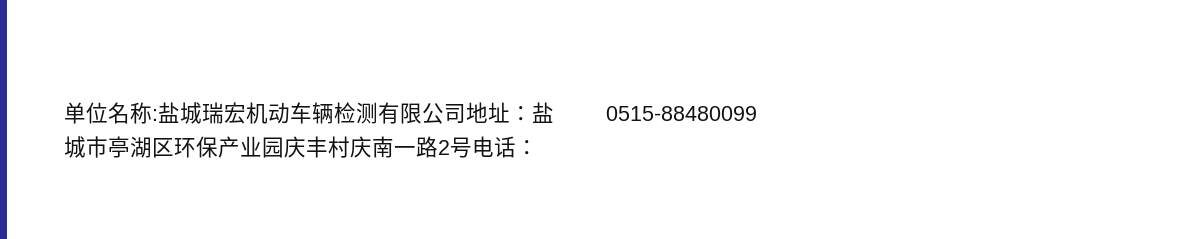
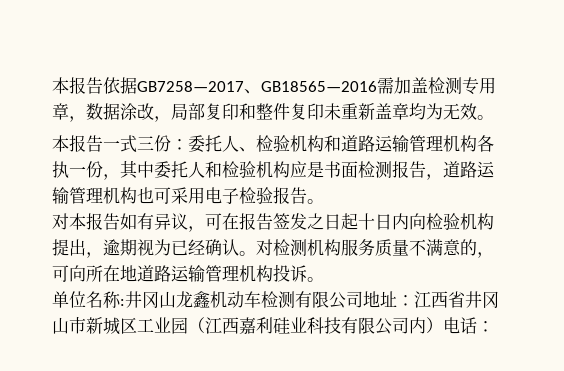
- 单位名称:盐城瑞宏机动车辆检测有限公司地址：盐城市亭湖区环保产业园庆丰村庆南一路2号电话：0515-88480099
+ 本报告依据GB7258—2017、GB18565—2016需加盖检测专用章，数据涂改，局部复印和整件复印未重新盖章均为无效。
+ 本报告一式三份：委托人、检验机构和道路运输管理机构各执一份，其中委托人和检验机构应是书面检测报告，道路运输管理机构也可采用电子检验报告。
+ 对本报告如有异议，可在报告签发之日起十日内向检验机构提出，逾期视为已经确认。对检测机构服务质量不满意的，可向所在地道路运输管理机构投诉。
+ 单位名称:井冈山龙鑫机动车检测有限公司地址：江西省井冈山市新城区工业园（江西嘉利硅业科技有限公司内）电话：

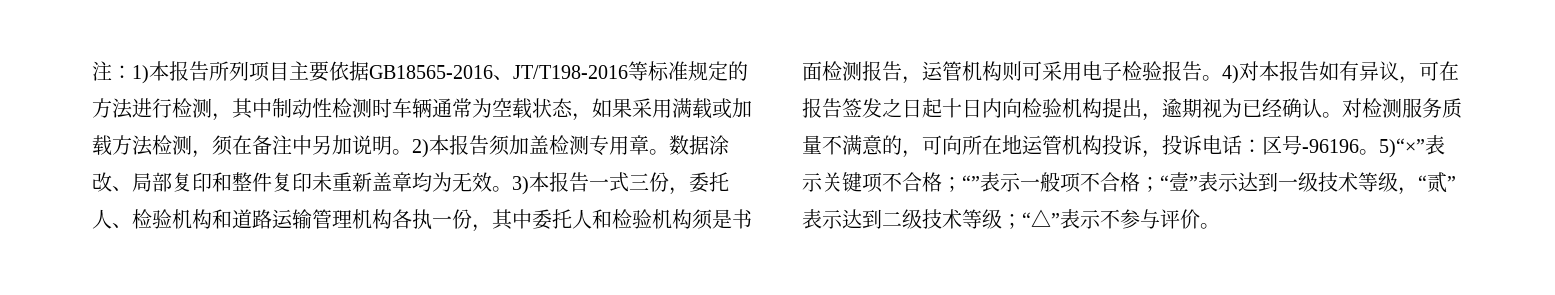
- 本报告依据GB7258—2017、GB18565—2016需加盖检测专用章，数据涂改，局部复印和整件复印未重新盖章均为无效。
- 本报告一式三份：委托人、检验机构和道路运输管理机构各执一份，其中委托人和检验机构应是书面检测报告，道路运输管理机构也可采用电子检验报告。
- 对本报告如有异议，可在报告签发之日起十日内向检验机构提出，逾期视为已经确认。
+ 注：1)本报告所列项目主要依据GB18565-2016、JT/T198-2016等标准规定的方法进行检测，其中制动性检测时车辆通常为空载状态，如果采用满载或加载方法检测，须在备注中另加说明。2)本报告须加盖检测专用章。数据涂改、局部复印和整件复印未重新盖章均为无效。3)本报告一式三份，委托人、检验机构和道路运输管理机构各执一份，其中委托人和检验机构须是书面检测报告，运管机构则可采用电子检验报告。4)对本报告如有异议，可在报告签发之日起十日内向检验机构提出，逾期视为已经确认。
- 对检测机构服务质量不满意的，可向所在地道路运输管理机构投诉。
- 单位名称:井冈山龙鑫机动车检测有限公司地址：江西省井冈山市新城区工业园（江西嘉利硅业科技有限公司内）电话：
+ 对检测服务质量不满意的，可向所在地运管机构投诉，投诉电话：区号-96196。5)“×”表示关键项不合格；“”表示一般项不合格；“壹”表示达到一级技术等级，“贰”表示达到二级技术等级；“△”表示不参与评价。

